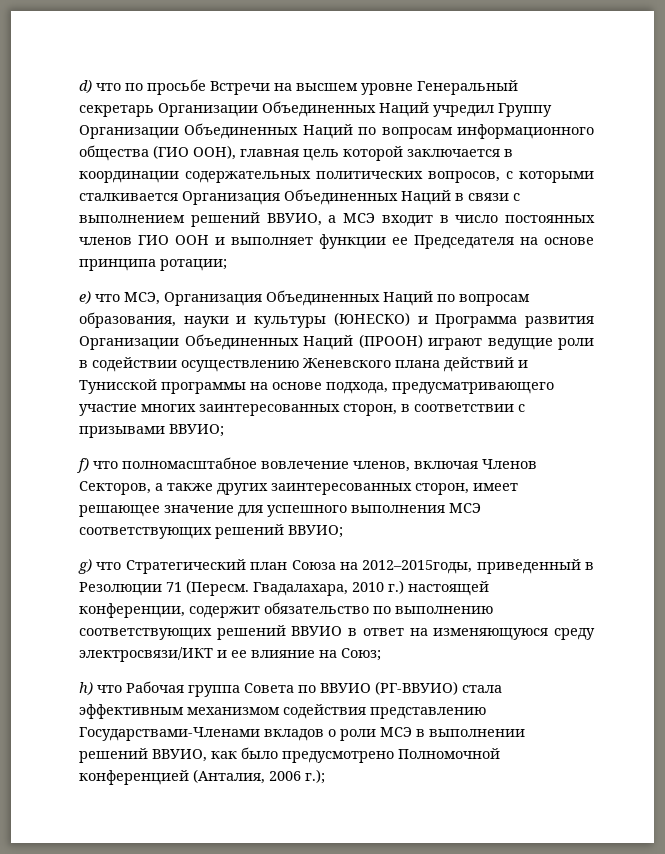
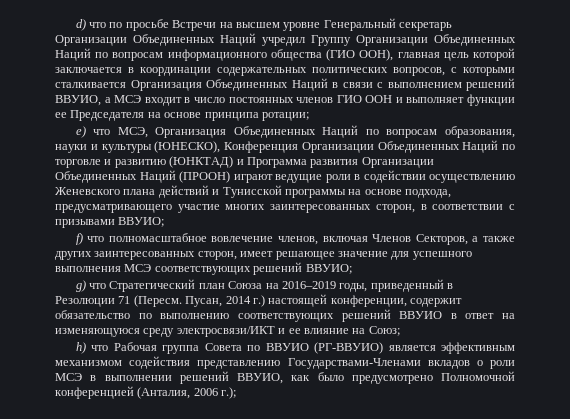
- е) что МСЭ, Организация Объединенных Наций по вопросам образования, науки и культуры (ЮНЕСКО) и Программа развития Организации Объединенных Наций (ПРООН) играют ведущие роли в содействии осуществлению Женевского плана действий и Тунисской программы на основе подхода, предусматривающего участие многих заинтересованных сторон, в соответствии с призывами ВВУИО;
+ е) что МСЭ, Организация Объединенных Наций по вопросам образования, науки и культуры (ЮНЕСКО), Конференция Организации Объединенных Наций по торговле и развитию (ЮНКТАД) и Программа развития Организации Объединенных Наций (ПРООН) играют ведущие роли в содействии осуществлению Женевского плана действий и Тунисской программы на основе подхода, предусматривающего участие многих заинтересованных сторон, в соответствии с призывами ВВУИО;
- g) что Стратегический план Союза на 2012–2015годы, приведенный в Резолюции 71 (Пересм.
+ g) что Стратегический план Союза на 2016–2019 годы, приведенный в Резолюции 71 (Пересм.
- Гвадалахара, 2010 г.) настоящей конференции, содержит обязательство по выполнению соответствующих решений ВВУИО в ответ на изменяющуюся среду электросвязи/ИКТ и ее влияние на Союз;
+ Пусан, 2014 г.) настоящей конференции, содержит обязательство по выполнению соответствующих решений ВВУИО в ответ на изменяющуюся среду электросвязи/ИКТ и ее влияние на Союз;
- h) что Рабочая группа Совета по ВВУИО (РГ-ВВУИО) стала эффективным механизмом содействия представлению Государствами-Членами вкладов о роли МСЭ в выполнении решений ВВУИО, как было предусмотрено Полномочной конференцией (Анталия, 2006 г.);
+ h) что Рабочая группа Совета по ВВУИО (РГ-ВВУИО) является эффективным механизмом содействия представлению Государствами-Членами вкладов о роли МСЭ в выполнении решений ВВУИО, как было предусмотрено Полномочной конференцией (Анталия, 2006 г.);

